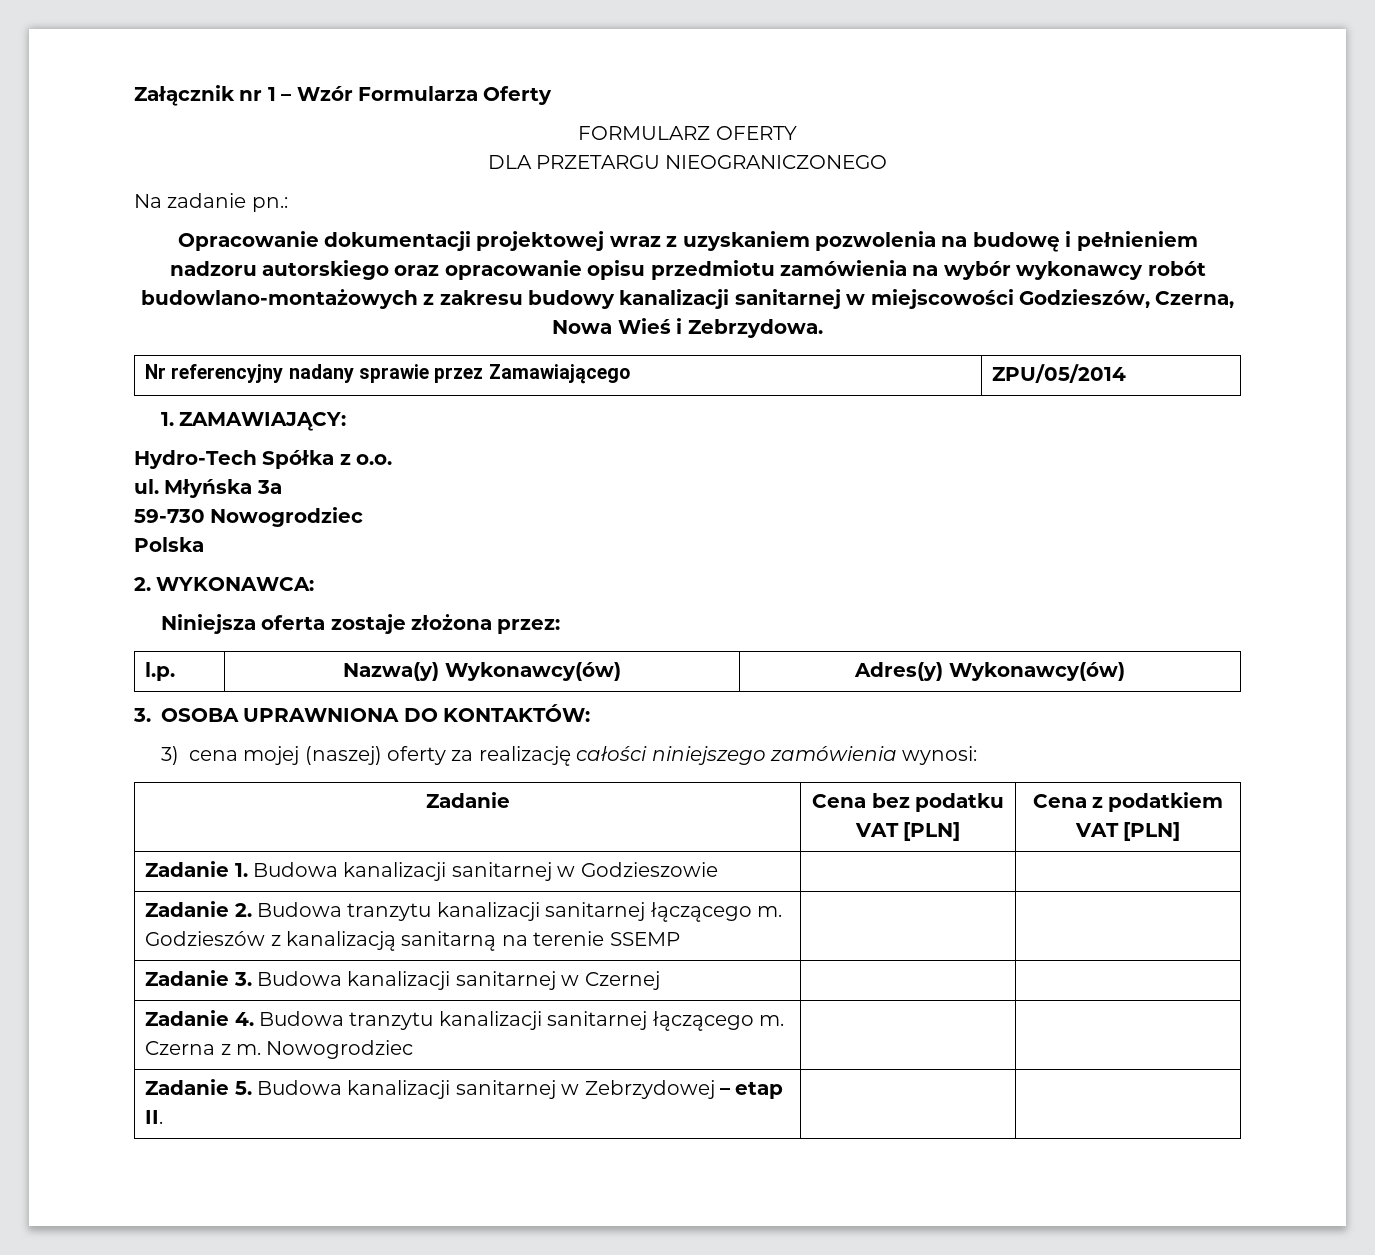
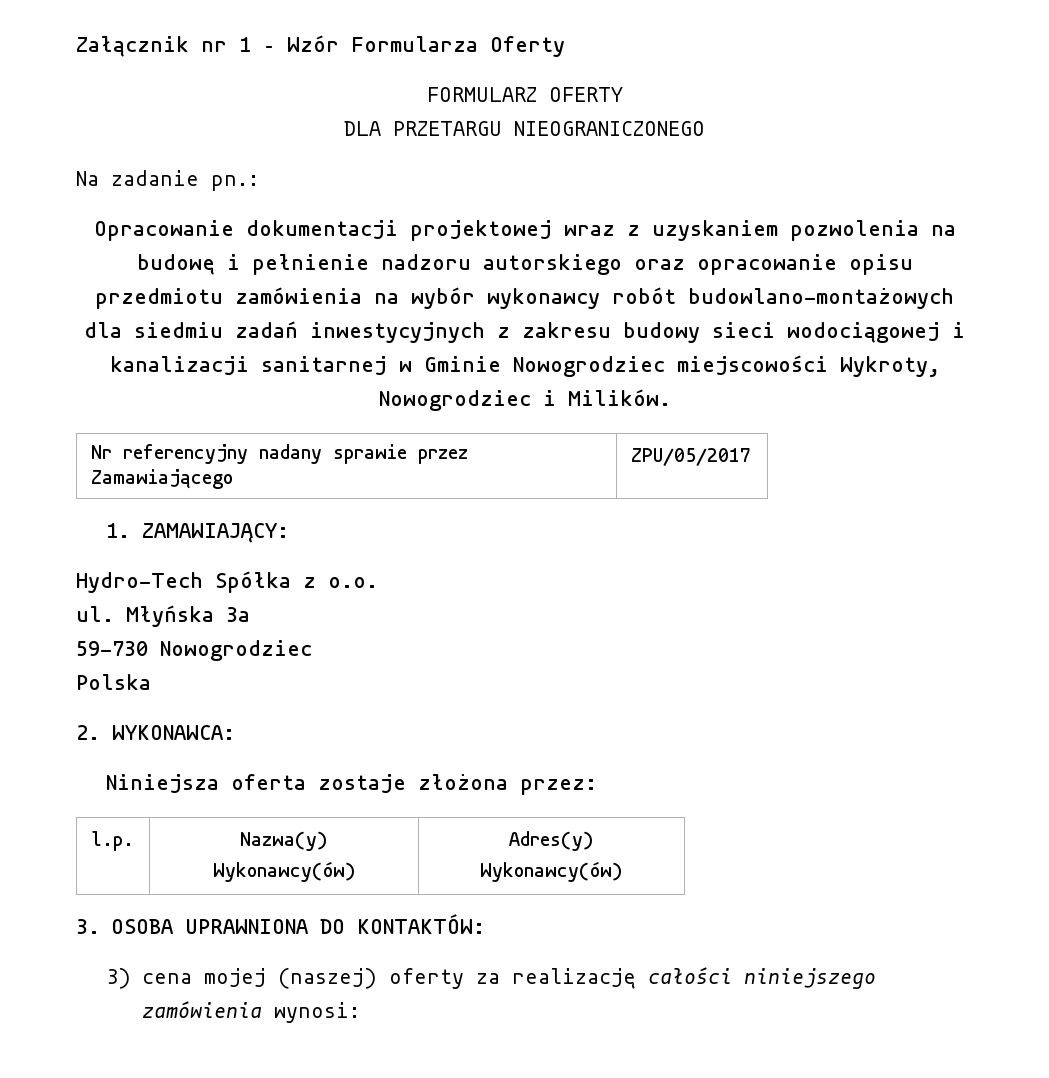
- Opracowanie dokumentacji projektowej wraz z uzyskaniem pozwolenia na budowę i pełnieniem nadzoru autorskiego oraz opracowanie opisu przedmiotu zamówienia na wybór wykonawcy robót budowlano-montażowych z zakresu budowy kanalizacji sanitarnej w miejscowości Godzieszów, Czerna, Nowa Wieś i Zebrzydowa.
+ Opracowanie dokumentacji projektowej wraz z uzyskaniem pozwolenia na budowę i pełnienie nadzoru autorskiego oraz opracowanie opisu przedmiotu zamówienia na wybór wykonawcy robót budowlano-montażowych dla siedmiu zadań inwestycyjnych z zakresu budowy sieci wodociągowej i kanalizacji sanitarnej w Gminie Nowogrodziec miejscowości Wykroty, Nowogrodziec i Milików.
- Nr referencyjny nadany sprawie przez Zamawiającego | ZPU/05/2014
+ Nr referencyjny nadany sprawie przez Zamawiającego | ZPU/05/2017
- Zadanie | Cena bez podatku VAT [PLN] | Cena z podatkiem VAT [PLN]
- Zadanie 1. Budowa kanalizacji sanitarnej w Godzieszowie | |
- Zadanie 2. Budowa tranzytu kanalizacji sanitarnej łączącego m. Godzieszów z kanalizacją sanitarną na terenie SSEMP | |
- Zadanie 3. Budowa kanalizacji sanitarnej w Czernej | |
- Zadanie 4. Budowa tranzytu kanalizacji sanitarnej łączącego m. Czerna z m. Nowogrodziec | |
- Zadanie 5. Budowa kanalizacji sanitarnej w Zebrzydowej – etap II. | |

